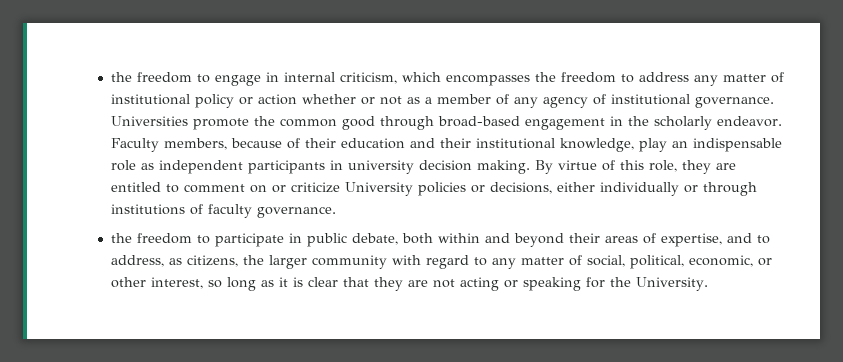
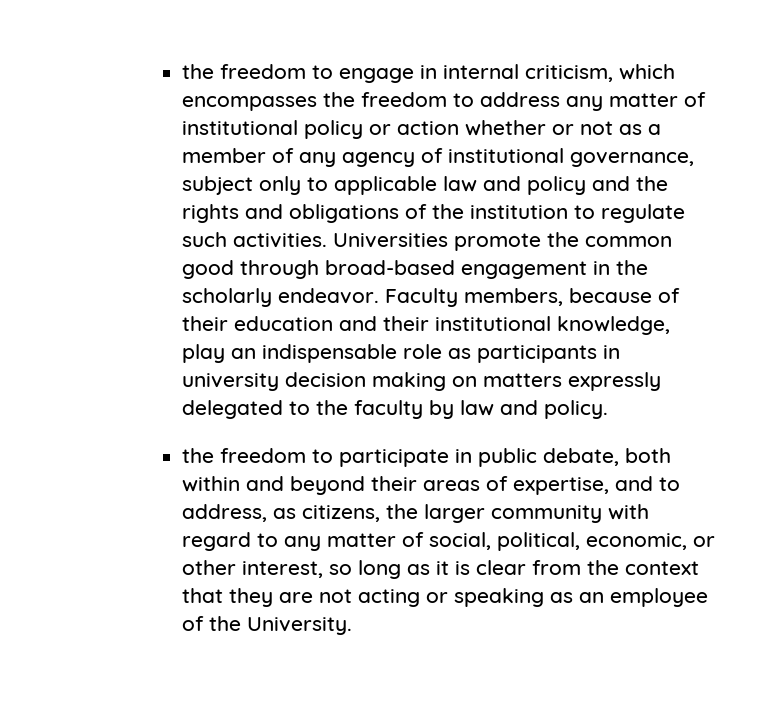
- the freedom to engage in internal criticism, which encompasses the freedom to address any matter of institutional policy or action whether or not as a member of any agency of institutional governance.
+ the freedom to engage in internal criticism, which encompasses the freedom to address any matter of institutional policy or action whether or not as a member of any agency of institutional governance, subject only to applicable law and policy and the rights and obligations of the institution to regulate such activities.
- Faculty members, because of their education and their institutional knowledge, play an indispensable role as independent participants in university decision making. By virtue of this role, they are entitled to comment on or criticize University policies or decisions, either individually or through institutions of faculty governance.
+ Faculty members, because of their education and their institutional knowledge, play an indispensable role as participants in university decision making on matters expressly delegated to the faculty by law and policy.
- the freedom to participate in public debate, both within and beyond their areas of expertise, and to address, as citizens, the larger community with regard to any matter of social, political, economic, or other interest, so long as it is clear that they are not acting or speaking for the University.
+ the freedom to participate in public debate, both within and beyond their areas of expertise, and to address, as citizens, the larger community with regard to any matter of social, political, economic, or other interest, so long as it is clear from the context that they are not acting or speaking as an employee of the University.

